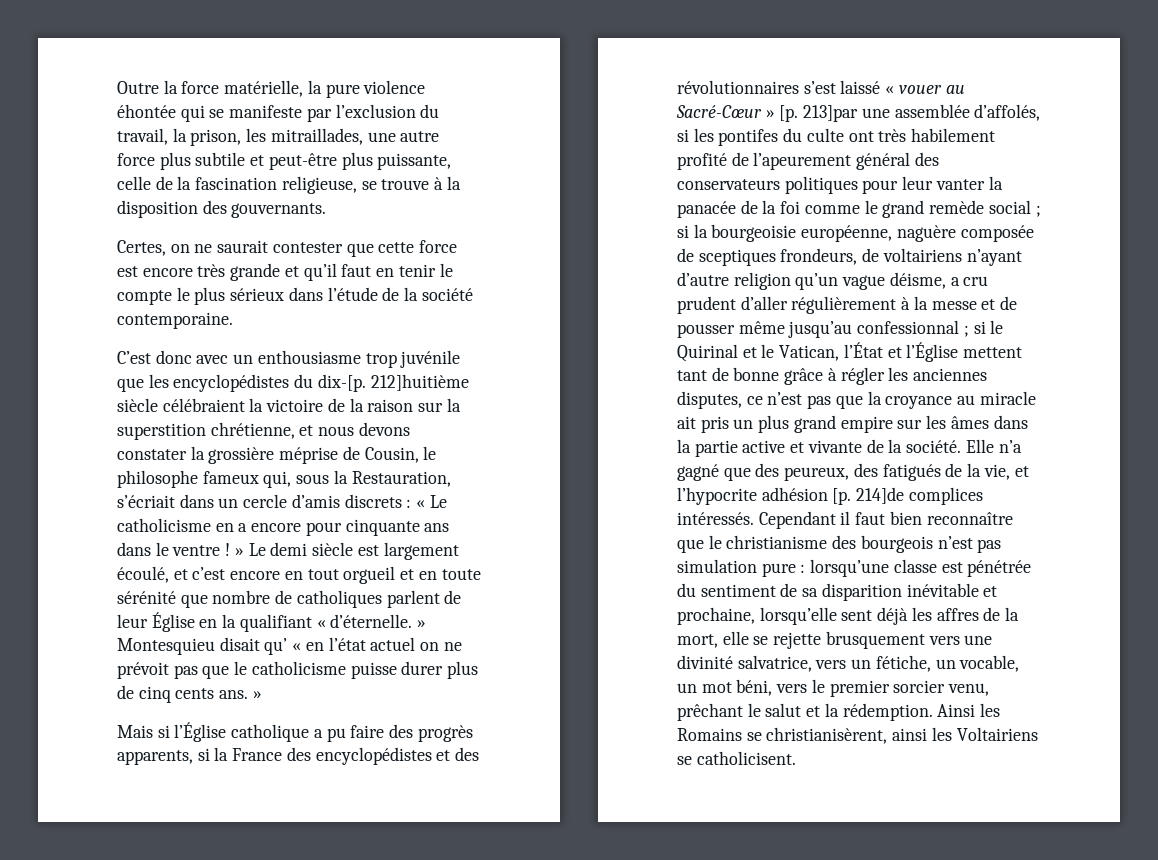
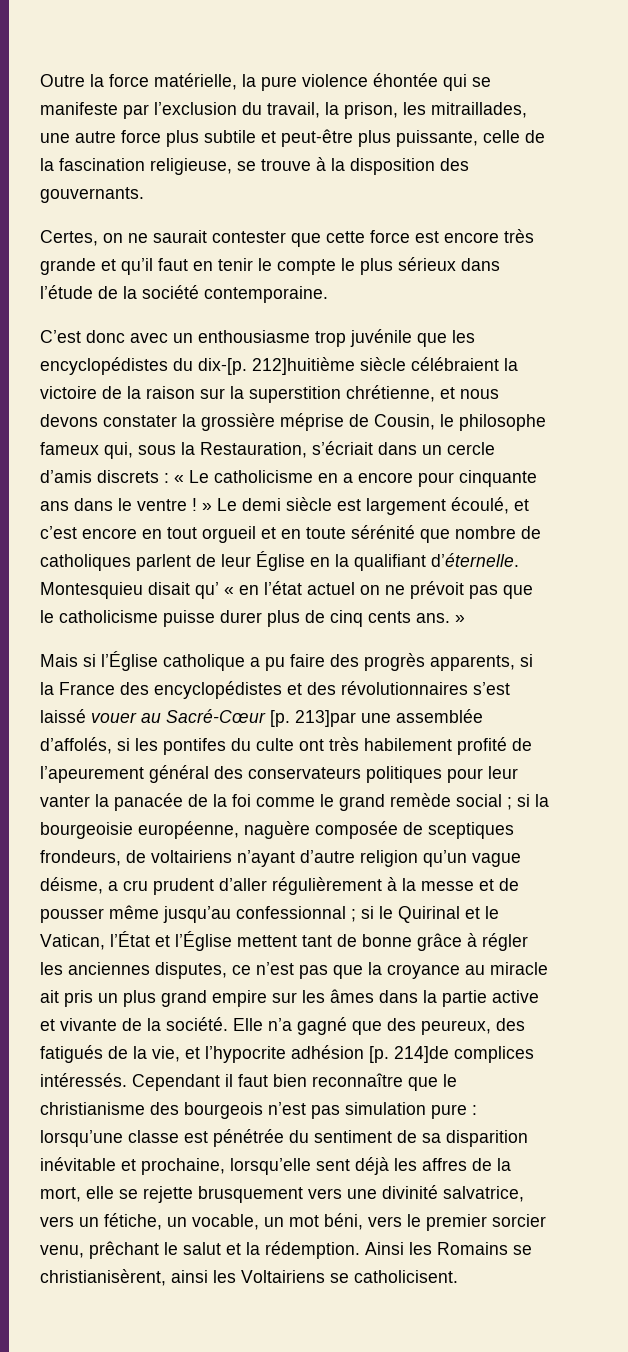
- « Le catholicisme en a encore pour cinquante ans dans le ventre ! » Le demi siècle est largement écoulé, et c’est encore en tout orgueil et en toute sérénité que nombre de catholiques parlent de leur Église en la qualifiant « d’éternelle. » Montesquieu disait qu’ « en l’état actuel on ne prévoit pas que le catholicisme puisse durer plus de cinq cents ans. »
+ « Le catholicisme en a encore pour cinquante ans dans le ventre ! » Le demi siècle est largement écoulé, et c’est encore en tout orgueil et en toute sérénité que nombre de catholiques parlent de leur Église en la qualifiant d’éternelle. Montesquieu disait qu’ « en l’état actuel on ne prévoit pas que le catholicisme puisse durer plus de cinq cents ans. »
- Mais si l’Église catholique a pu faire des progrès apparents, si la France des encyclopédistes et des révolutionnaires s’est laissé « vouer au Sacré-Cœur » [p. 213]par une assemblée d’affolés, si les pontifes du culte ont très habilement profité de l’apeurement général des conservateurs politiques pour leur vanter la panacée de la foi comme le grand remède social ;
+ Mais si l’Église catholique a pu faire des progrès apparents, si la France des encyclopédistes et des révolutionnaires s’est laissé vouer au Sacré-Cœur [p. 213]par une assemblée d’affolés, si les pontifes du culte ont très habilement profité de l’apeurement général des conservateurs politiques pour leur vanter la panacée de la foi comme le grand remède social ;

